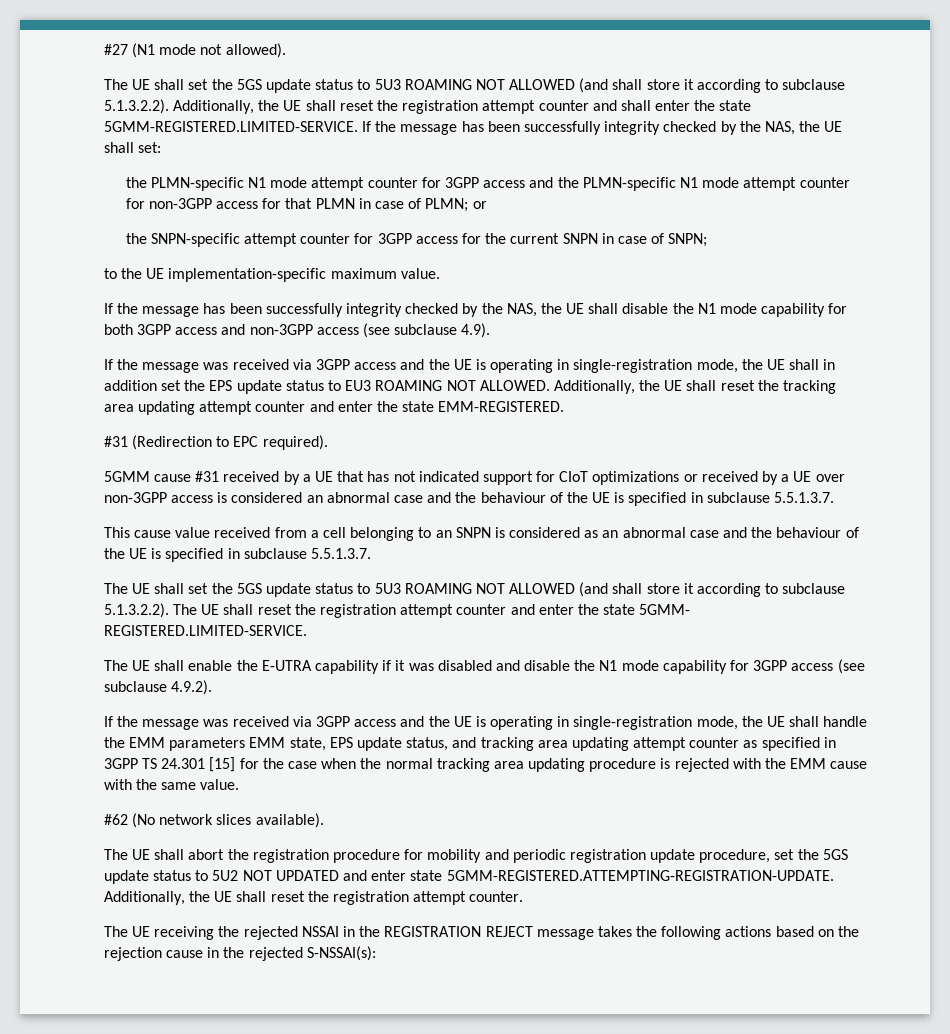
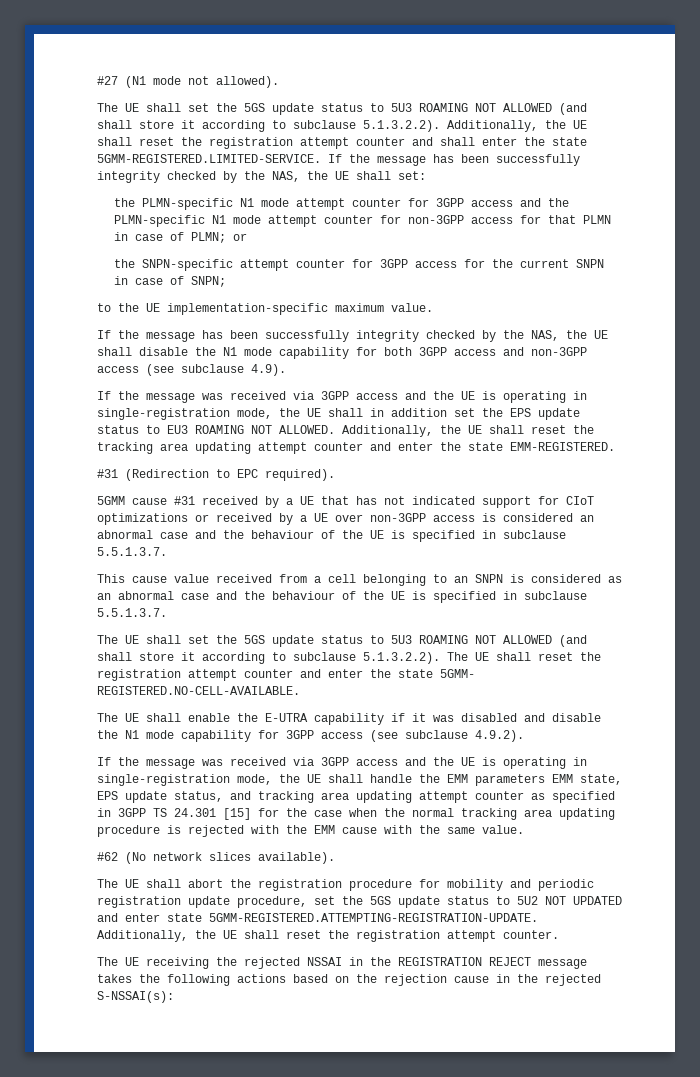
- The UE shall set the 5GS update status to 5U3 ROAMING NOT ALLOWED (and shall store it according to subclause 5.1.3.2.2). The UE shall reset the registration attempt counter and enter the state 5GMM- REGISTERED.LIMITED-SERVICE.
+ The UE shall set the 5GS update status to 5U3 ROAMING NOT ALLOWED (and shall store it according to subclause 5.1.3.2.2). The UE shall reset the registration attempt counter and enter the state 5GMM- REGISTERED.NO-CELL-AVAILABLE.

